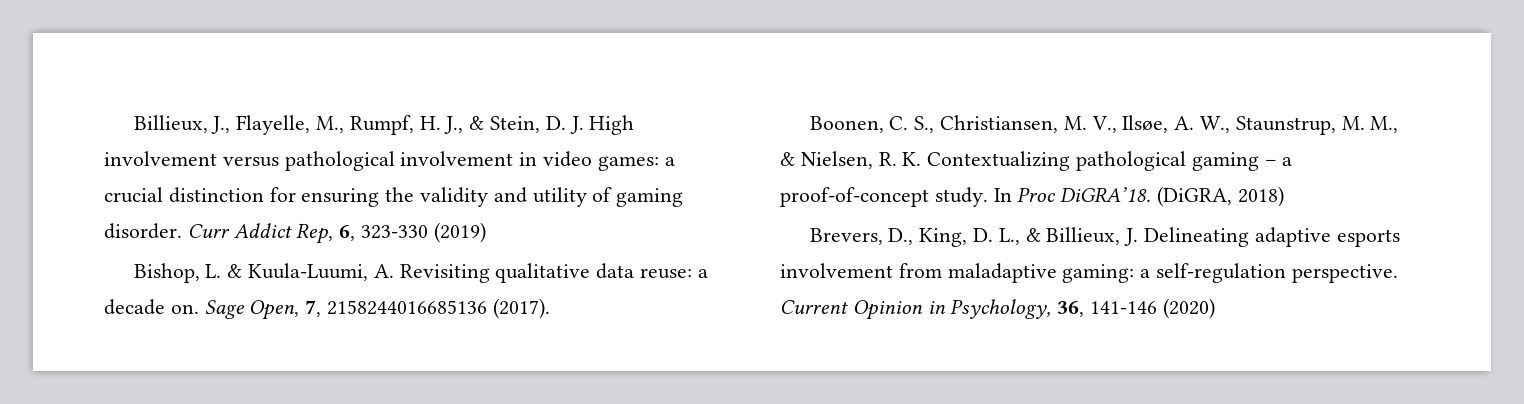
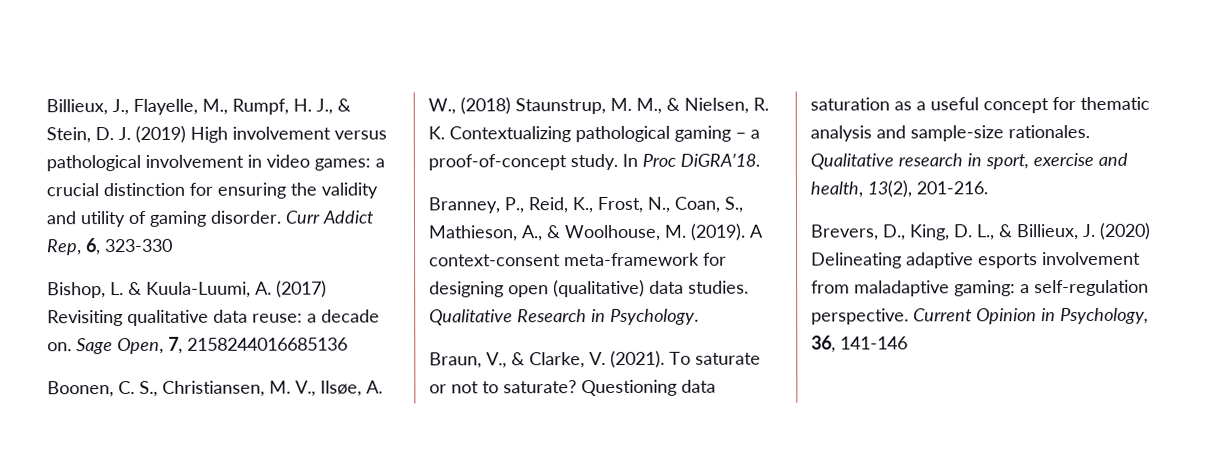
- Billieux, J., Flayelle, M., Rumpf, H. J., & Stein, D. J. High involvement versus pathological involvement in video games: a crucial distinction for ensuring the validity and utility of gaming disorder.
+ Billieux, J., Flayelle, M., Rumpf, H. J., & Stein, D. J. (2019) High involvement versus pathological involvement in video games: a crucial distinction for ensuring the validity and utility of gaming disorder.
- Curr Addict Rep, 6, 323-330 (2019)
+ Curr Addict Rep, 6, 323-330
- Bishop, L. & Kuula-Luumi, A. Revisiting qualitative data reuse: a decade on.
+ Bishop, L. & Kuula-Luumi, A. (2017) Revisiting qualitative data reuse: a decade on.
- Sage Open, 7, 2158244016685136 (2017).
+ Sage Open, 7, 2158244016685136
- Boonen, C. S., Christiansen, M. V., Ilsøe, A. W., Staunstrup, M. M., & Nielsen, R. K. Contextualizing pathological gaming – a proof-of-concept study.
+ Boonen, C. S., Christiansen, M. V., Ilsøe, A. W., (2018) Staunstrup, M. M., & Nielsen, R. K. Contextualizing pathological gaming – a proof-of-concept study.
- In Proc DiGRA’18. (DiGRA, 2018)
+ In Proc DiGRA’18.
+ Branney, P., Reid, K., Frost, N., Coan, S., Mathieson, A., & Woolhouse, M. (2019). A context-consent meta-framework for designing open (qualitative) data studies. Qualitative Research in Psychology.
+ Braun, V., & Clarke, V. (2021). To saturate or not to saturate? Questioning data saturation as a useful concept for thematic analysis and sample-size rationales. Qualitative research in sport, exercise and health, 13(2), 201-216.
- Brevers, D., King, D. L., & Billieux, J. Delineating adaptive esports involvement from maladaptive gaming: a self-regulation perspective.
+ Brevers, D., King, D. L., & Billieux, J. (2020) Delineating adaptive esports involvement from maladaptive gaming: a self-regulation perspective.
- Current Opinion in Psychology, 36, 141-146 (2020)
+ Current Opinion in Psychology, 36, 141-146

